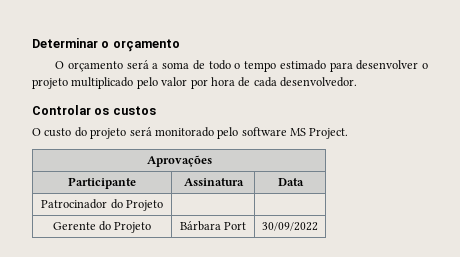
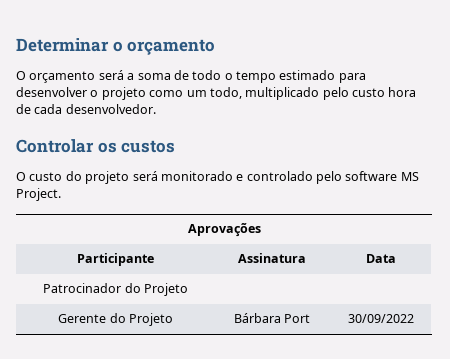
- O orçamento será a soma de todo o tempo estimado para desenvolver o projeto multiplicado pelo valor por hora de cada desenvolvedor.
+ O orçamento será a soma de todo o tempo estimado para desenvolver o projeto como um todo, multiplicado pelo custo hora de cada desenvolvedor.
- O custo do projeto será monitorado pelo software MS Project.
+ O custo do projeto será monitorado e controlado pelo software MS Project.

